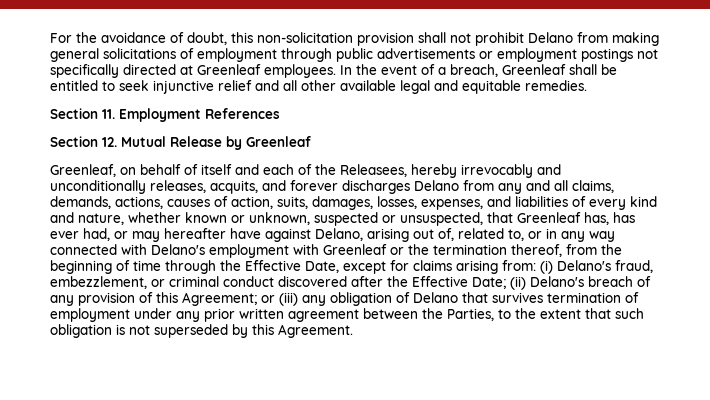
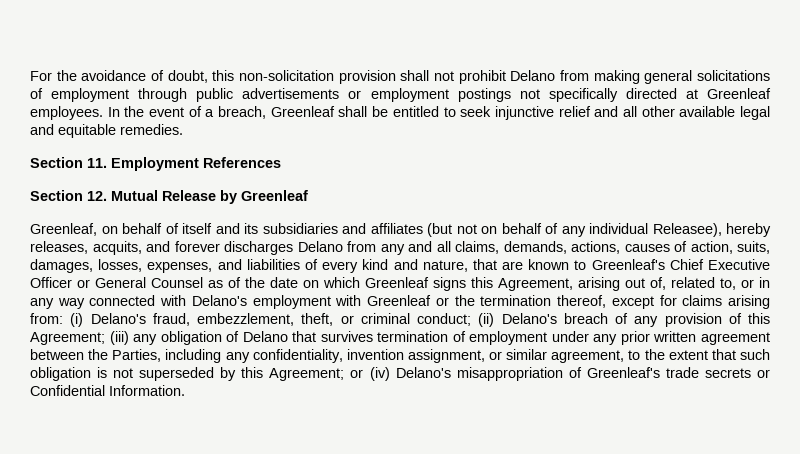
- Greenleaf, on behalf of itself and each of the Releasees, hereby irrevocably and unconditionally releases, acquits, and forever discharges Delano from any and all claims, demands, actions, causes of action, suits, damages, losses, expenses, and liabilities of every kind and nature, whether known or unknown, suspected or unsuspected, that Greenleaf has, has ever had, or may hereafter have against Delano, arising out of, related to, or in any way connected with Delano's employment with Greenleaf or the termination thereof, from the beginning of time through the Effective Date, except for claims arising from:
+ Greenleaf, on behalf of itself and its subsidiaries and affiliates (but not on behalf of any individual Releasee), hereby releases, acquits, and forever discharges Delano from any and all claims, demands, actions, causes of action, suits, damages, losses, expenses, and liabilities of every kind and nature, that are known to Greenleaf's Chief Executive Officer or General Counsel as of the date on which Greenleaf signs this Agreement, arising out of, related to, or in any way connected with Delano's employment with Greenleaf or the termination thereof, except for claims arising from:
- (i) Delano's fraud, embezzlement, or criminal conduct discovered after the Effective Date;
+ (i) Delano's fraud, embezzlement, theft, or criminal conduct;
- or (iii) any obligation of Delano that survives termination of employment under any prior written agreement between the Parties, to the extent that such obligation is not superseded by this Agreement.
+ (iii) any obligation of Delano that survives termination of employment under any prior written agreement between the Parties, including any confidentiality, invention assignment, or similar agreement, to the extent that such obligation is not superseded by this Agreement; or (iv) Delano's misappropriation of Greenleaf's trade secrets or Confidential Information.

